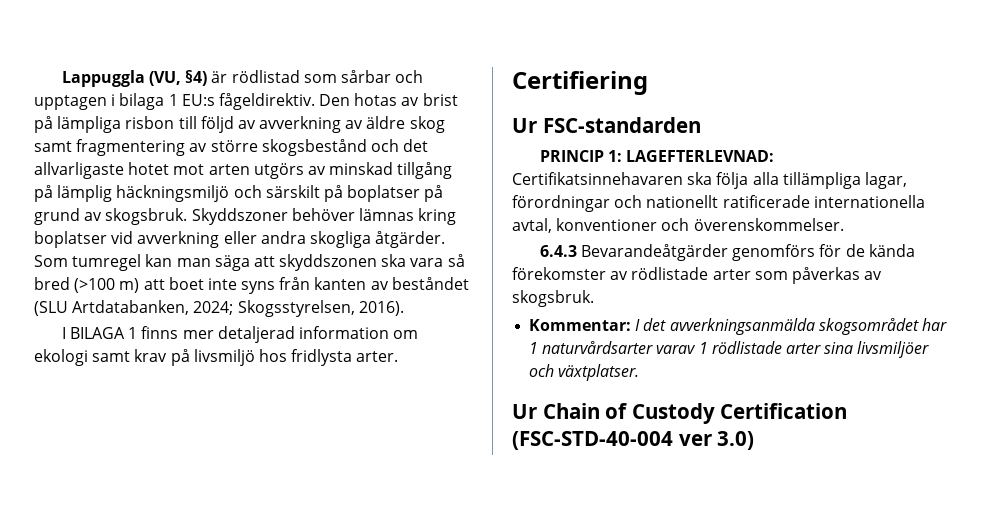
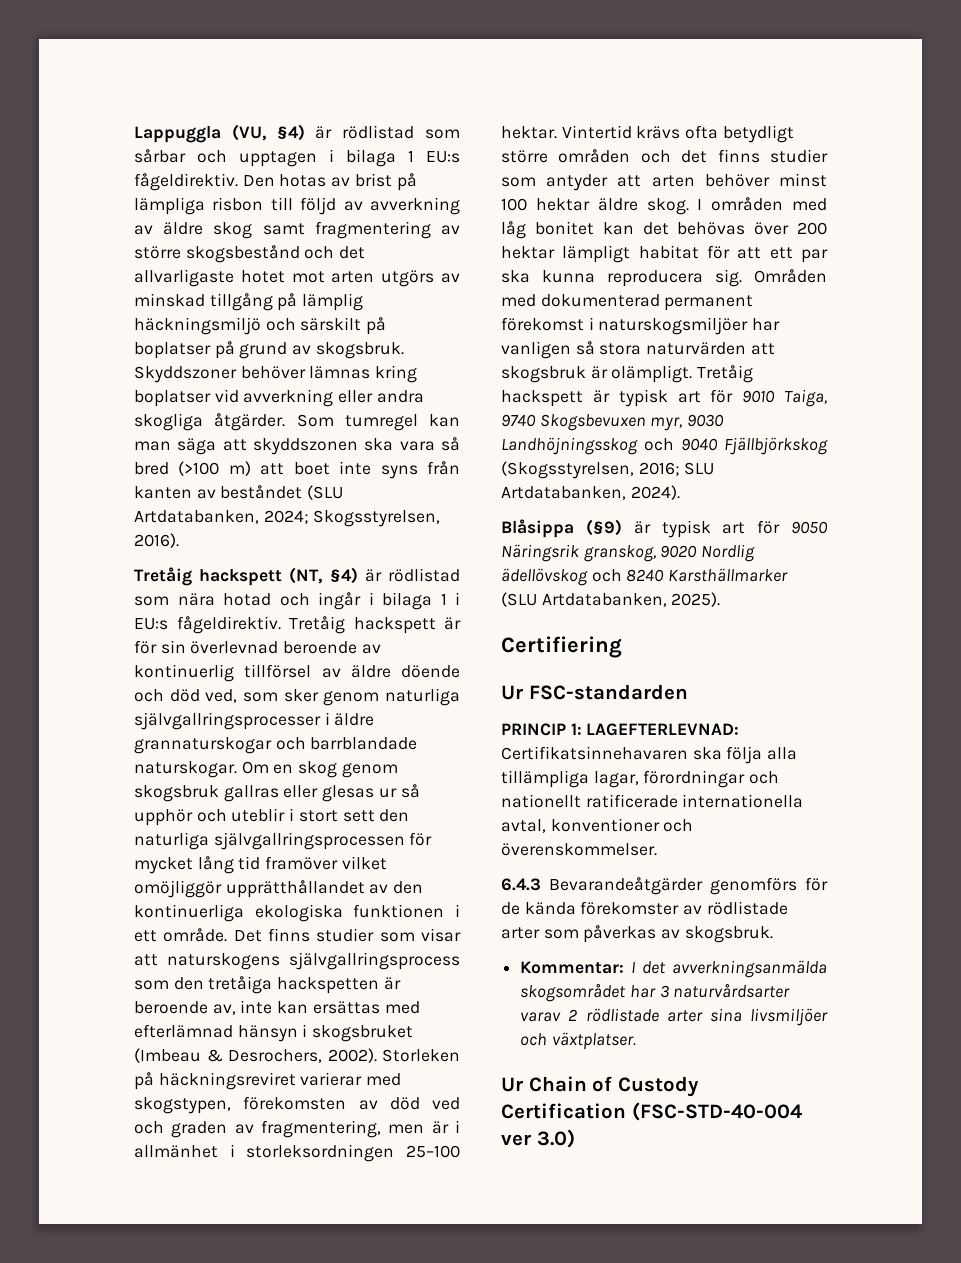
- I BILAGA 1 finns mer detaljerad information om ekologi samt krav på livsmiljö hos fridlysta arter.
+ Tretåig hackspett (NT, §4) är rödlistad som nära hotad och ingår i bilaga 1 i EU:s fågeldirektiv. Tretåig hackspett är för sin överlevnad beroende av kontinuerlig tillförsel av äldre döende och död ved, som sker genom naturliga självgallringsprocesser i äldre grannaturskogar och barrblandade naturskogar. Om en skog genom skogsbruk gallras eller glesas ur så upphör och uteblir i stort sett den naturliga självgallringsprocessen för mycket lång tid framöver vilket omöjliggör upprätthållandet av den kontinuerliga ekologiska funktionen i ett område. Det finns studier som visar att naturskogens självgallringsprocess som den tretåiga hackspetten är beroende av, inte kan ersättas med efterlämnad hänsyn i skogsbruket (Imbeau & Desrochers, 2002). Storleken på häckningsreviret varierar med skogstypen, förekomsten av död ved och graden av fragmentering, men är i allmänhet i storleksordningen 25–100 hektar. Vintertid krävs ofta betydligt större områden och det finns studier som antyder att arten behöver minst 100 hektar äldre skog. I områden med låg bonitet kan det behövas över 200 hektar lämpligt habitat för att ett par ska kunna reproducera sig. Områden med dokumenterad permanent förekomst i naturskogsmiljöer har vanligen så stora naturvärden att skogsbruk är olämpligt. Tretåig hackspett är typisk art för 9010 Taiga, 9740 Skogsbevuxen myr, 9030 Landhöjningsskog och 9040 Fjällbjörkskog (Skogsstyrelsen, 2016; SLU Artdatabanken, 2024).
+ Blåsippa (§9) är typisk art för 9050 Näringsrik granskog, 9020 Nordlig ädellövskog och 8240 Karsthällmarker (SLU Artdatabanken, 2025).
- Kommentar: I det avverkningsanmälda skogsområdet har 1 naturvårdsarter varav 1 rödlistade arter sina livsmiljöer och växtplatser.
+ Kommentar: I det avverkningsanmälda skogsområdet har 3 naturvårdsarter varav 2 rödlistade arter sina livsmiljöer och växtplatser.

